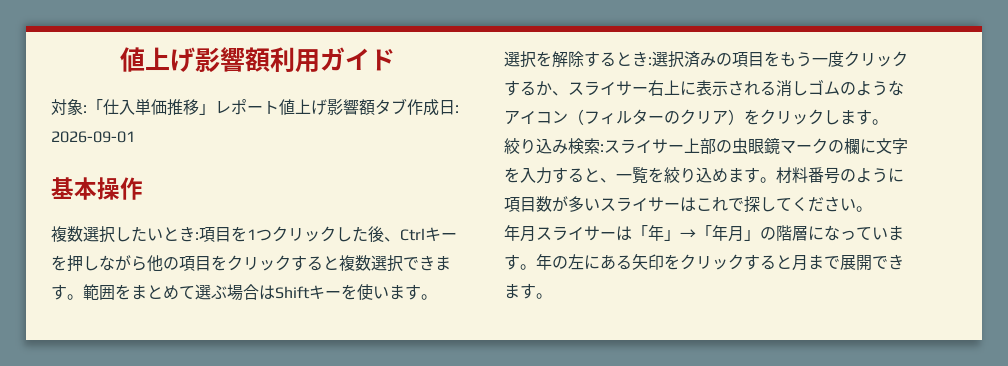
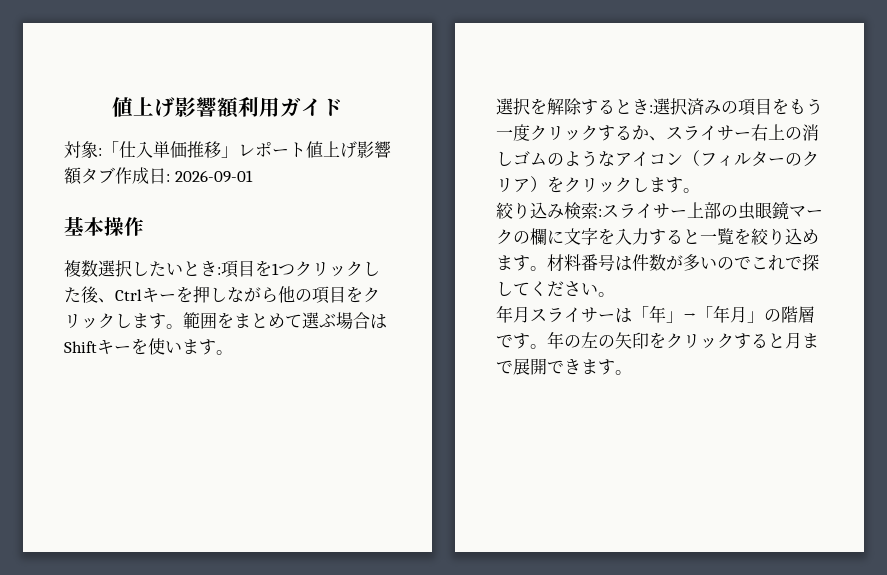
- 複数選択したいとき:項目を1つクリックした後、Ctrlキーを押しながら他の項目をクリックすると複数選択できます。
+ 複数選択したいとき:項目を1つクリックした後、Ctrlキーを押しながら他の項目をクリックします。
- 選択を解除するとき:選択済みの項目をもう一度クリックするか、スライサー右上に表示される消しゴムのようなアイコン（フィルターのクリア）をクリックします。
+ 選択を解除するとき:選択済みの項目をもう一度クリックするか、スライサー右上の消しゴムのようなアイコン（フィルターのクリア）をクリックします。
- 絞り込み検索:スライサー上部の虫眼鏡マークの欄に文字を入力すると、一覧を絞り込めます。
+ 絞り込み検索:スライサー上部の虫眼鏡マークの欄に文字を入力すると一覧を絞り込めます。
- 材料番号のように項目数が多いスライサーはこれで探してください。
+ 材料番号は件数が多いのでこれで探してください。
- 年月スライサーは「年」→「年月」の階層になっています。
+ 年月スライサーは「年」→「年月」の階層です。
- 年の左にある矢印をクリックすると月まで展開できます。
+ 年の左の矢印をクリックすると月まで展開できます。

